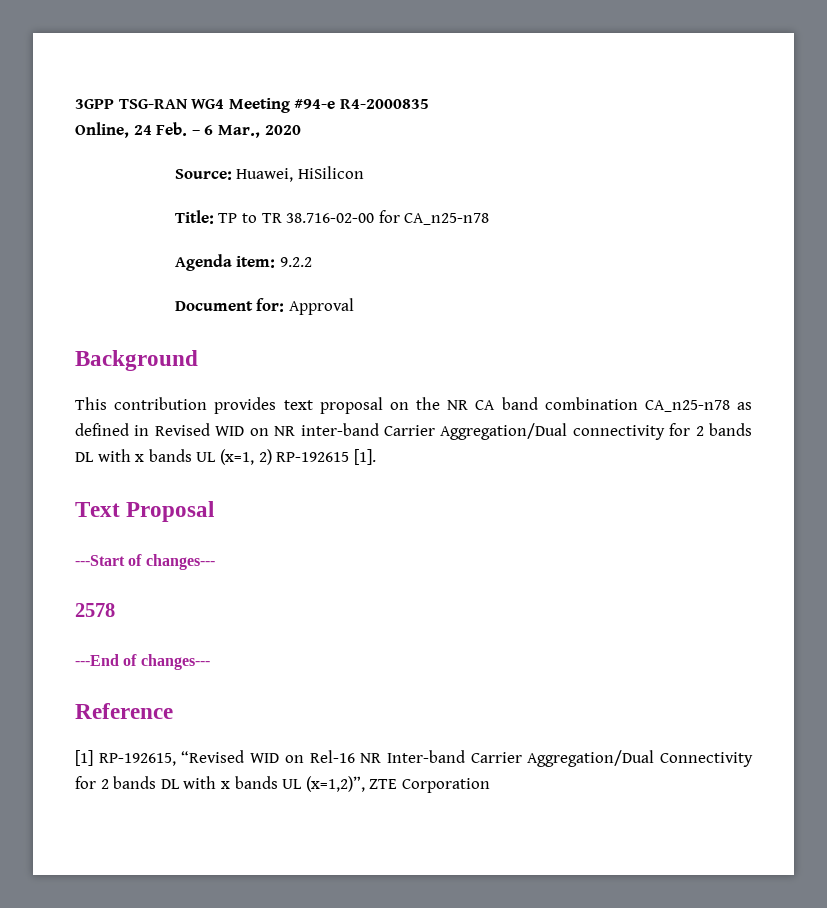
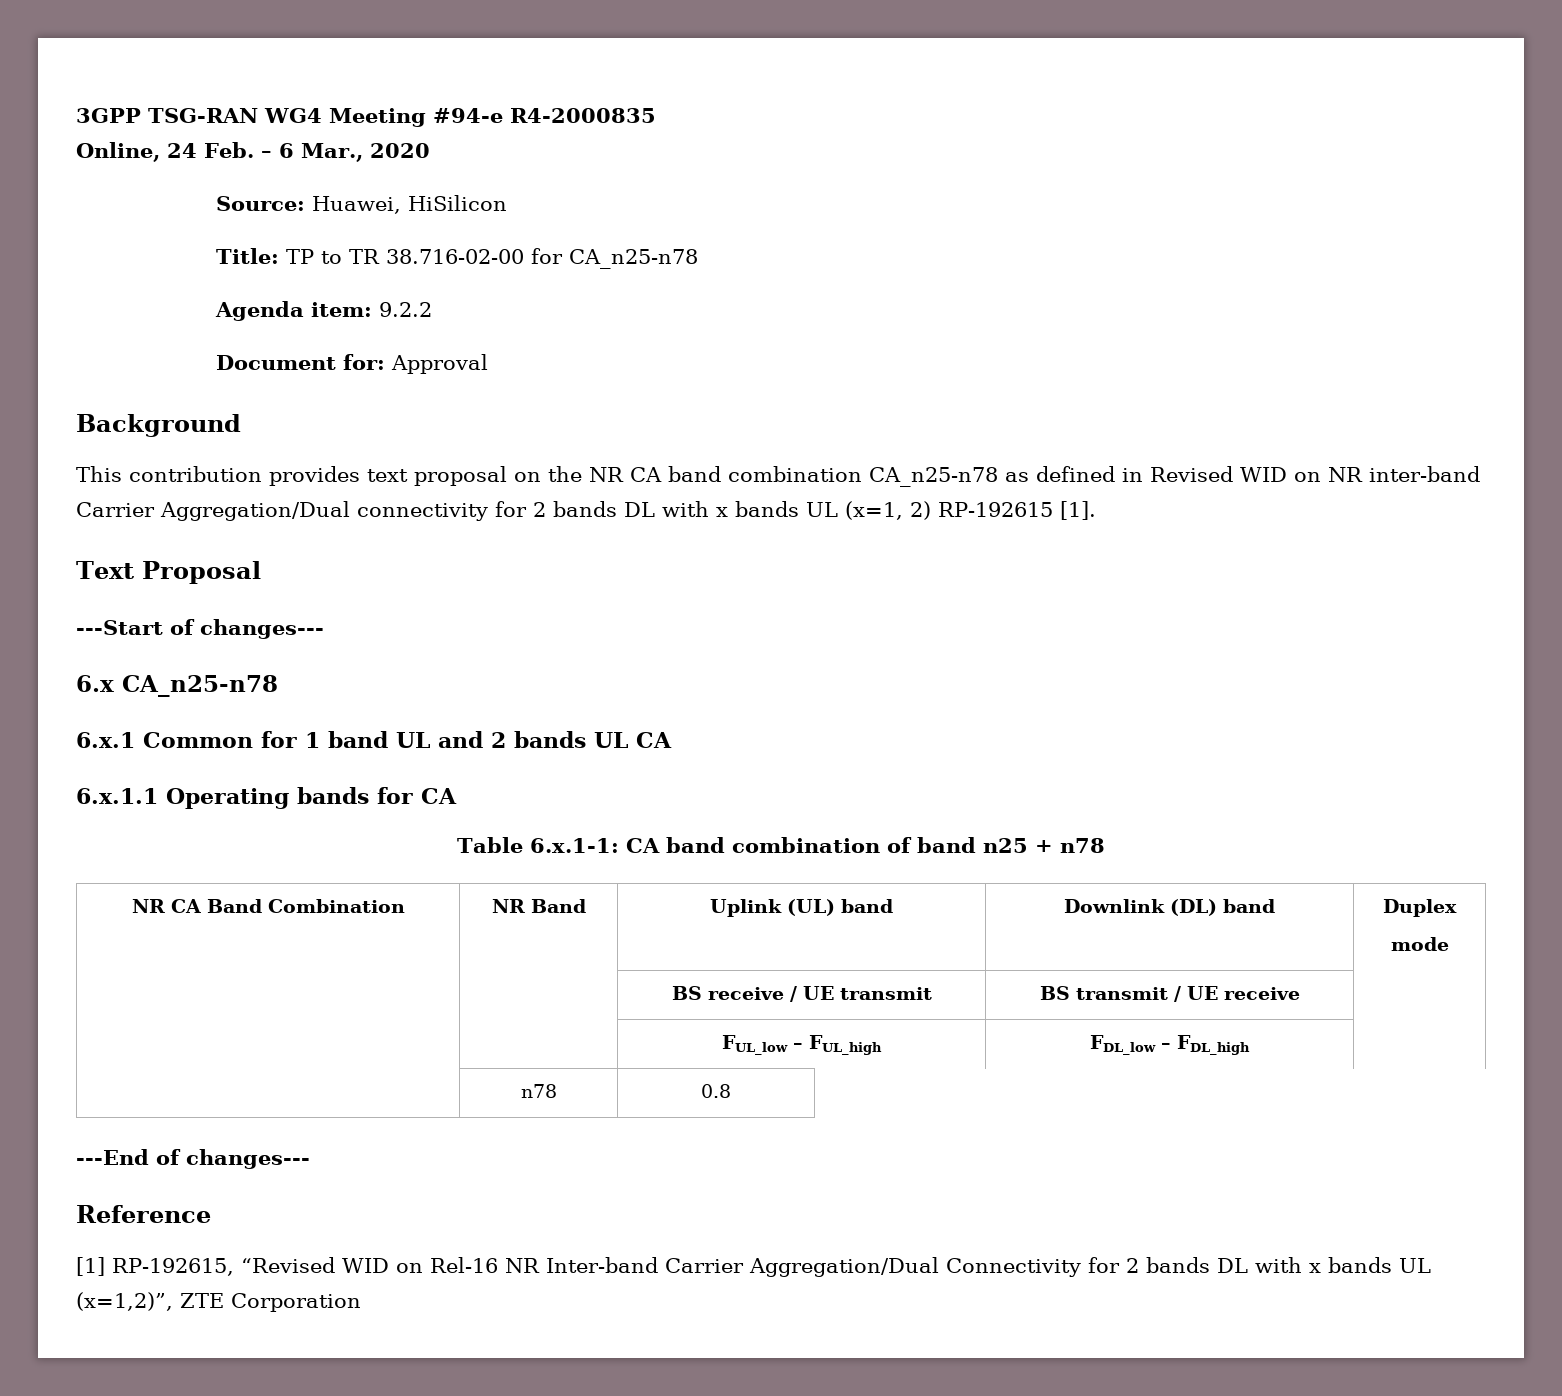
- 2578
+ 6.x CA_n25-n78
+ 6.x.1 Common for 1 band UL and 2 bands UL CA
+ 6.x.1.1 Operating bands for CA
+ Table 6.x.1-1: CA band combination of band n25 + n78
+ NR CA Band Combination | NR Band | Uplink (UL) band | Downlink (DL) band | Duplex
+ mode
+ | | BS receive / UE transmit | BS transmit / UE receive |
+ | | FUL_low – FUL_high | FDL_low – FDL_high |
+ | n78 | 0.8

